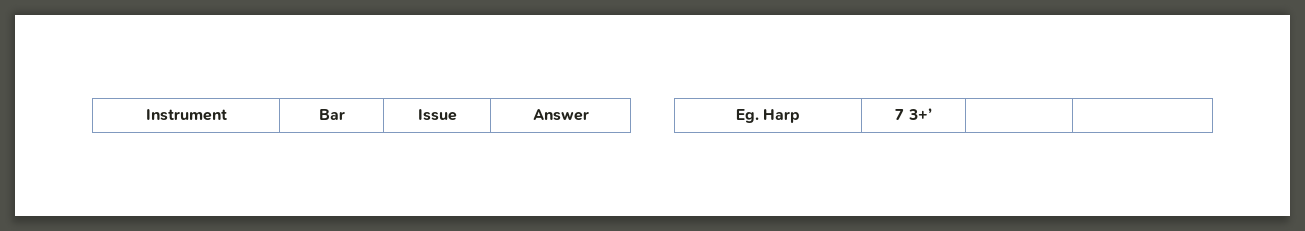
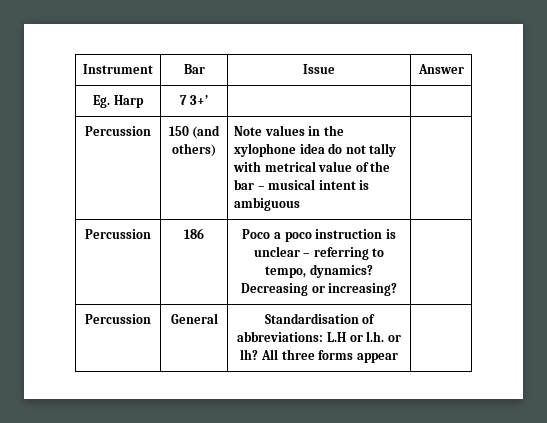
+ Percussion | 150 (and others) | Note values in the xylophone idea do not tally with metrical value of the bar – musical intent is ambiguous |
+ Percussion | 186 | Poco a poco instruction is unclear – referring to tempo, dynamics? Decreasing or increasing? |
+ Percussion | General | Standardisation of abbreviations: L.H or l.h. or lh? All three forms appear |

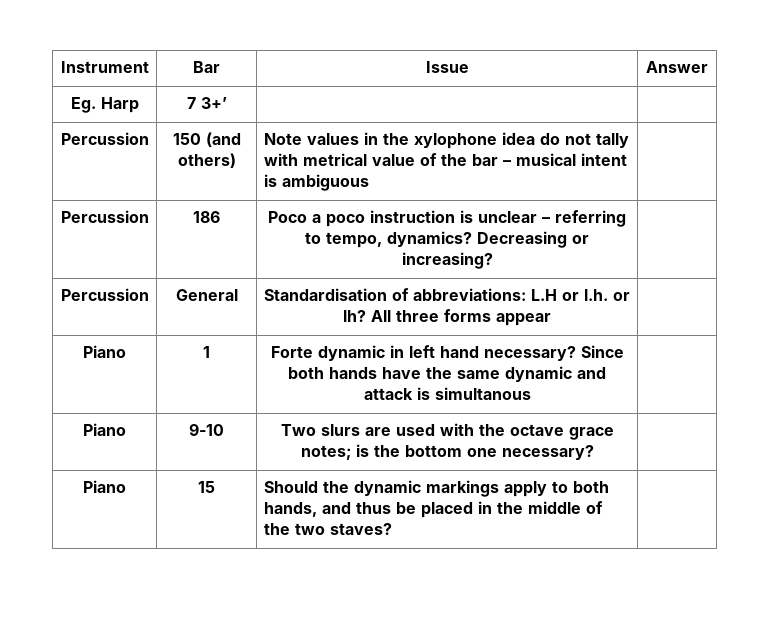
+ Piano | 1 | Forte dynamic in left hand necessary? Since both hands have the same dynamic and attack is simultanous |
+ Piano | 9-10 | Two slurs are used with the octave grace notes; is the bottom one necessary? |
+ Piano | 15 | Should the dynamic markings apply to both hands, and thus be placed in the middle of the two staves? |

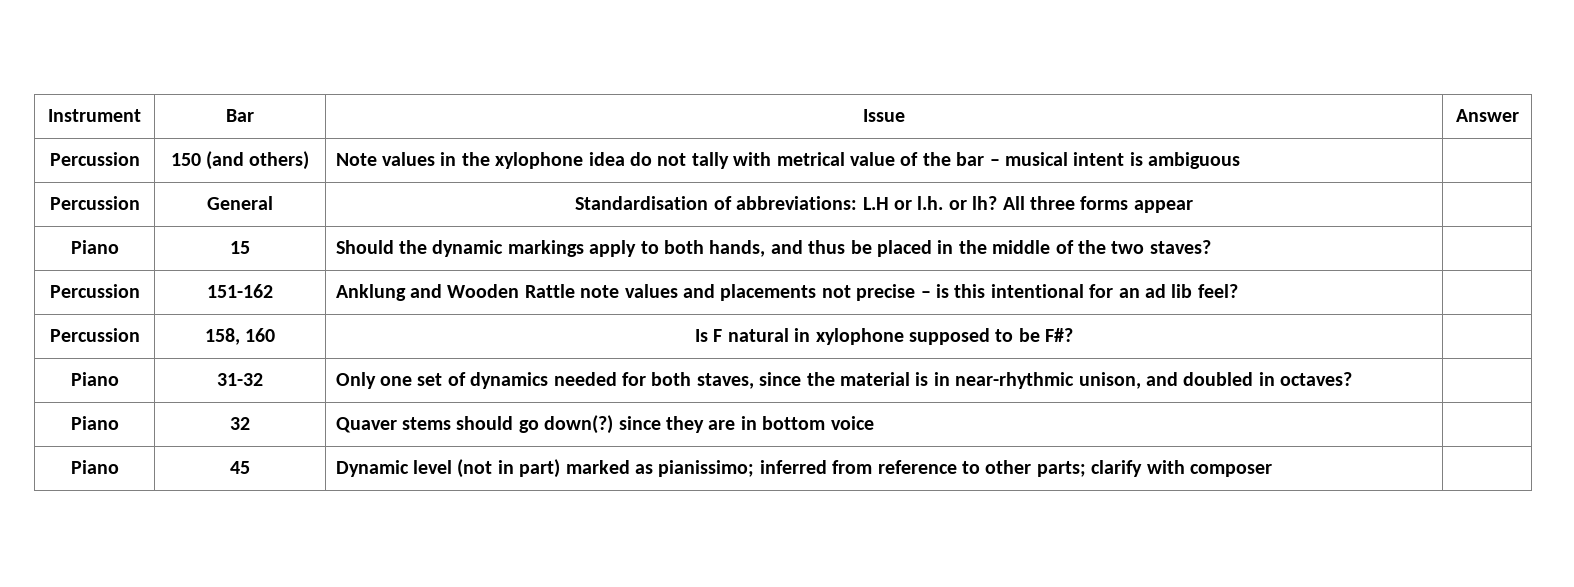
- Eg. Harp | 7 3+’ | |
- Percussion | 186 | Poco a poco instruction is unclear – referring to tempo, dynamics? Decreasing or increasing? |
- Piano | 1 | Forte dynamic in left hand necessary? Since both hands have the same dynamic and attack is simultanous |
- Piano | 9-10 | Two slurs are used with the octave grace notes; is the bottom one necessary? |
+ Percussion | 151-162 | Anklung and Wooden Rattle note values and placements not precise – is this intentional for an ad lib feel? |
+ Percussion | 158, 160 | Is F natural in xylophone supposed to be F#? |
+ Piano | 31-32 | Only one set of dynamics needed for both staves, since the material is in near-rhythmic unison, and doubled in octaves? |
+ Piano | 32 | Quaver stems should go down(?) since they are in bottom voice |
+ Piano | 45 | Dynamic level (not in part) marked as pianissimo; inferred from reference to other parts; clarify with composer |

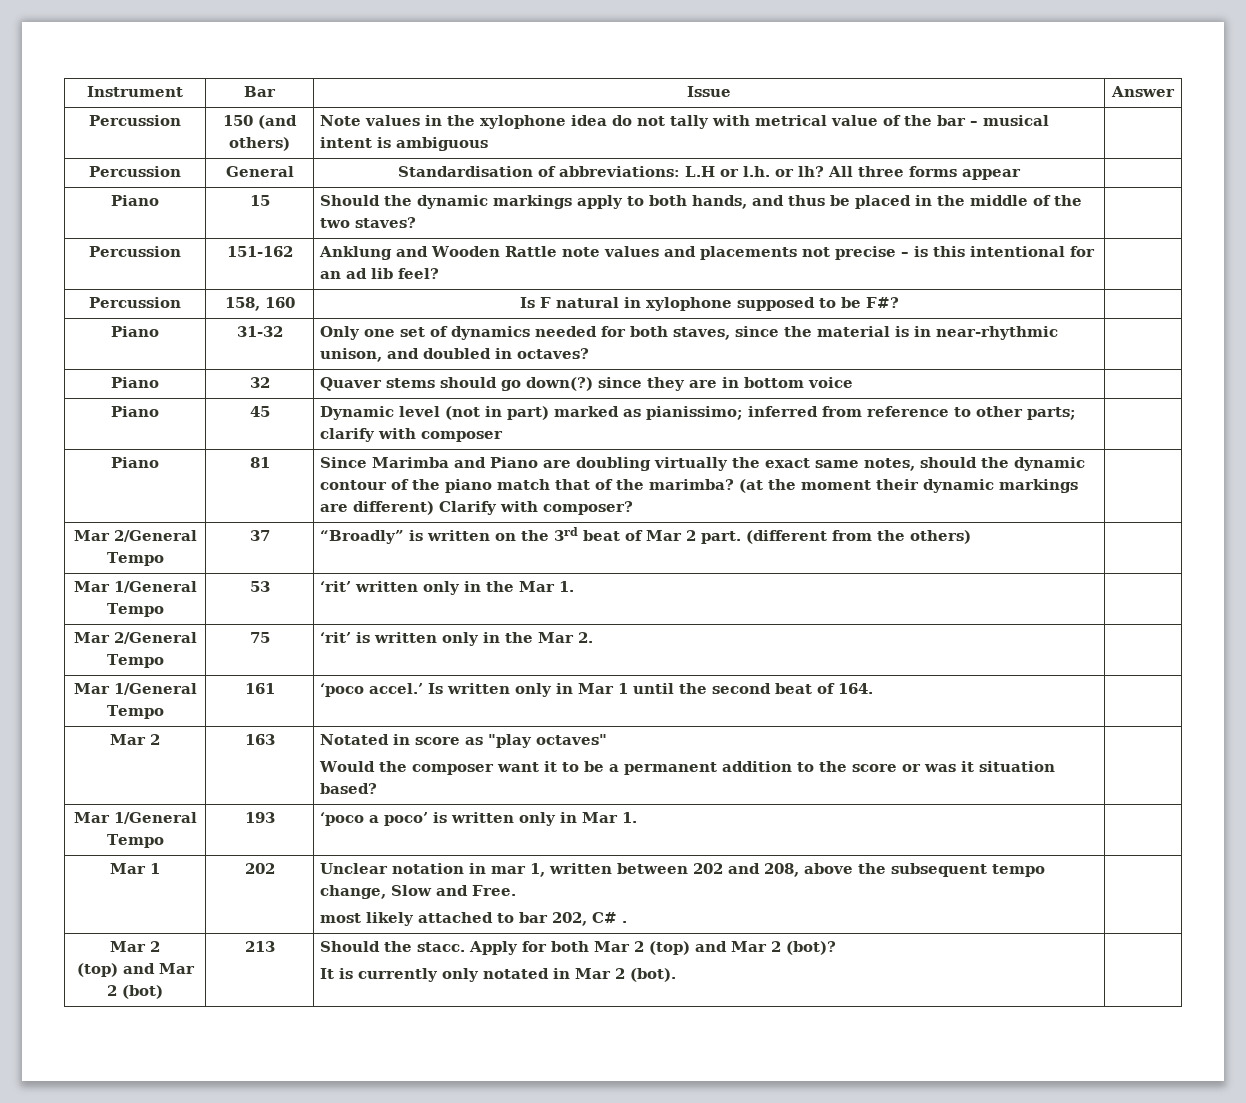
+ Piano | 81 | Since Marimba and Piano are doubling virtually the exact same notes, should the dynamic contour of the piano match that of the marimba? (at the moment their dynamic markings are different) Clarify with composer? |
+ Mar 2/General Tempo | 37 | “Broadly” is written on the 3rd beat of Mar 2 part. (different from the others) |
+ Mar 1/General Tempo | 53 | ‘rit’ written only in the Mar 1. |
+ Mar 2/General Tempo | 75 | ‘rit’ is written only in the Mar 2. |
+ Mar 1/General Tempo | 161 | ‘poco accel.’ Is written only in Mar 1 until the second beat of 164. |
+ Mar 2 | 163 | Notated in score as "play octaves"
+ Would the composer want it to be a permanent addition to the score or was it situation based? |
+ Mar 1/General Tempo | 193 | ‘poco a poco’ is written only in Mar 1. |
+ Mar 1 | 202 | Unclear notation in mar 1, written between 202 and 208, above the subsequent tempo change, Slow and Free.
+ most likely attached to bar 202, C# . |
+ Mar 2
+ (top) and Mar 2 (bot) | 213 | Should the stacc. Apply for both Mar 2 (top) and Mar 2 (bot)?
+ It is currently only notated in Mar 2 (bot). |

